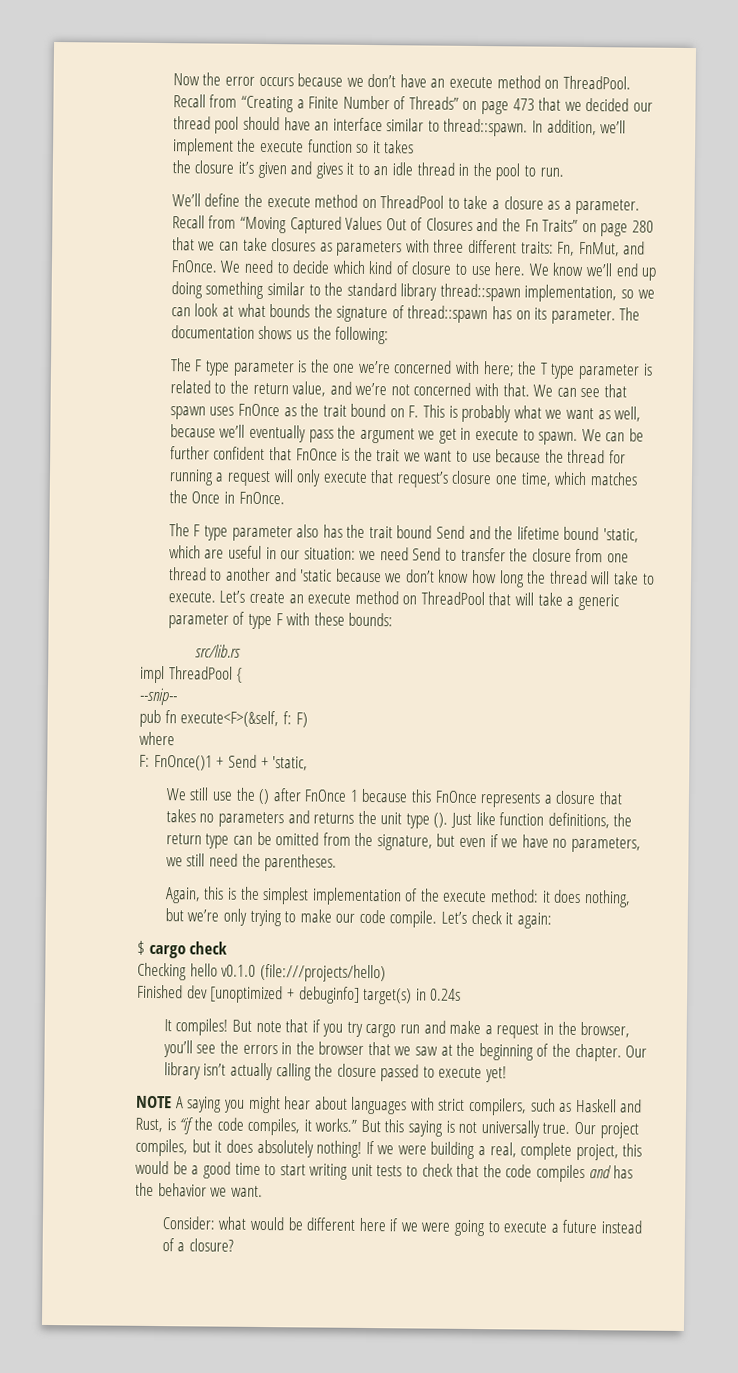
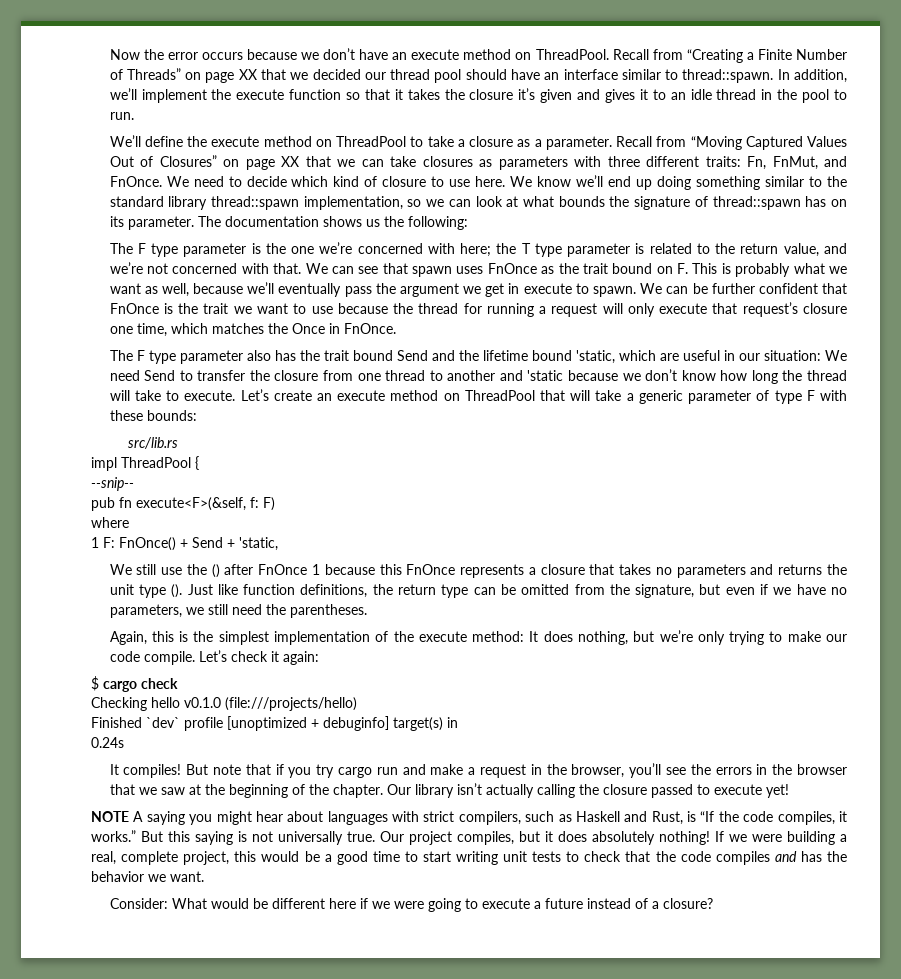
- Recall from “Creating a Finite Number of Threads” on page 473 that we decided our thread pool should have an interface similar to thread::spawn.
+ Recall from “Creating a Finite Number of Threads” on page XX that we decided our thread pool should have an interface similar to thread::spawn.
- In addition, we’ll implement the execute function so it takes
- the closure it’s given and gives it to an idle thread in the pool to run.
+ In addition, we’ll implement the execute function so that it takes the closure it’s given and gives it to an idle thread in the pool to run.
- Recall from “Moving Captured Values Out of Closures and the Fn Traits” on page 280 that we can take closures as parameters with three different traits: Fn, FnMut, and FnOnce.
+ Recall from “Moving Captured Values Out of Closures” on page XX that we can take closures as parameters with three different traits: Fn, FnMut, and FnOnce.
- The F type parameter also has the trait bound Send and the lifetime bound 'static, which are useful in our situation: we need Send to transfer the closure from one thread to another and 'static because we don’t know how long the thread will take to execute.
+ The F type parameter also has the trait bound Send and the lifetime bound 'static, which are useful in our situation: We need Send to transfer the closure from one thread to another and 'static because we don’t know how long the thread will take to execute.
- F: FnOnce()1 + Send + 'static,
+ 1 F: FnOnce() + Send + 'static,
- Again, this is the simplest implementation of the execute method: it does nothing, but we’re only trying to make our code compile.
+ Again, this is the simplest implementation of the execute method: It does nothing, but we’re only trying to make our code compile.
- Finished dev [unoptimized + debuginfo] target(s) in 0.24s
+ Finished `dev` profile [unoptimized + debuginfo] target(s) in
+ 0.24s
- NOTE A saying you might hear about languages with strict compilers, such as Haskell and Rust, is “if the code compiles, it works.”
+ NOTE A saying you might hear about languages with strict compilers, such as Haskell and Rust, is “If the code compiles, it works.”
- Consider: what would be different here if we were going to execute a future instead of a closure?
+ Consider: What would be different here if we were going to execute a future instead of a closure?

